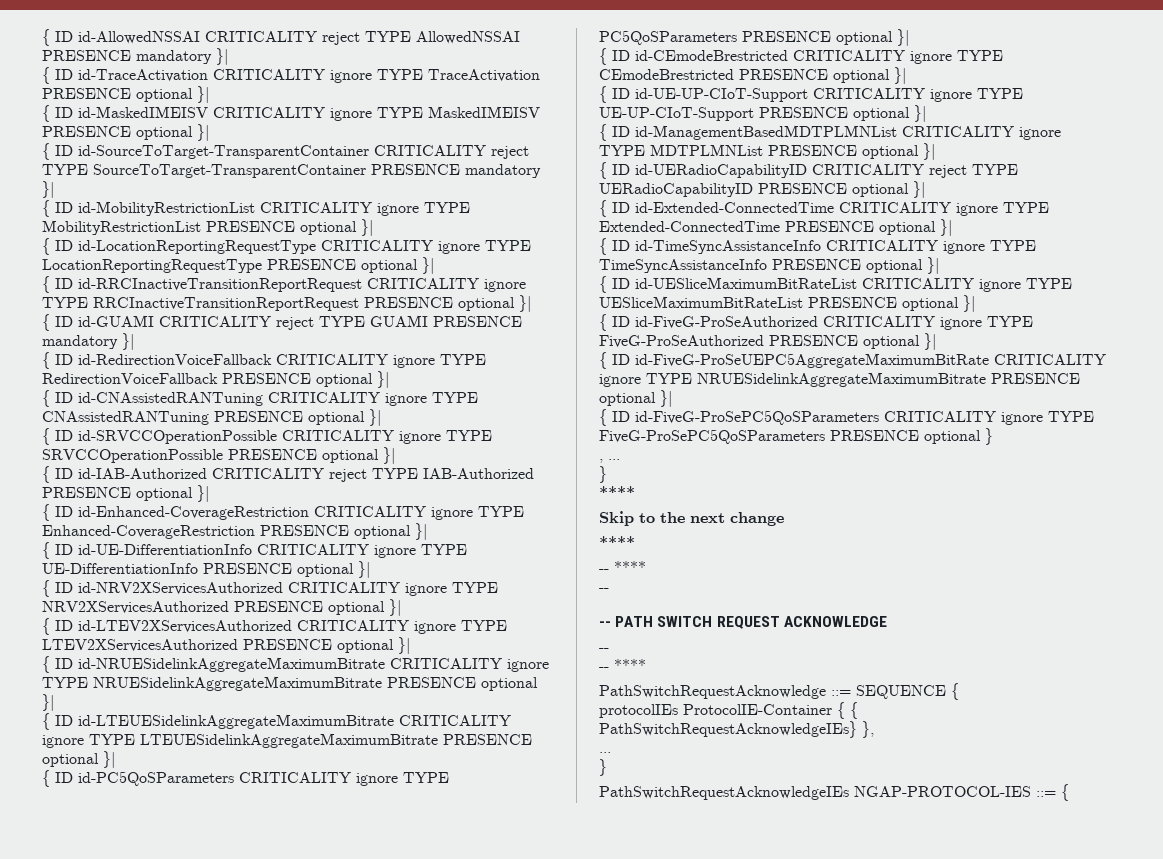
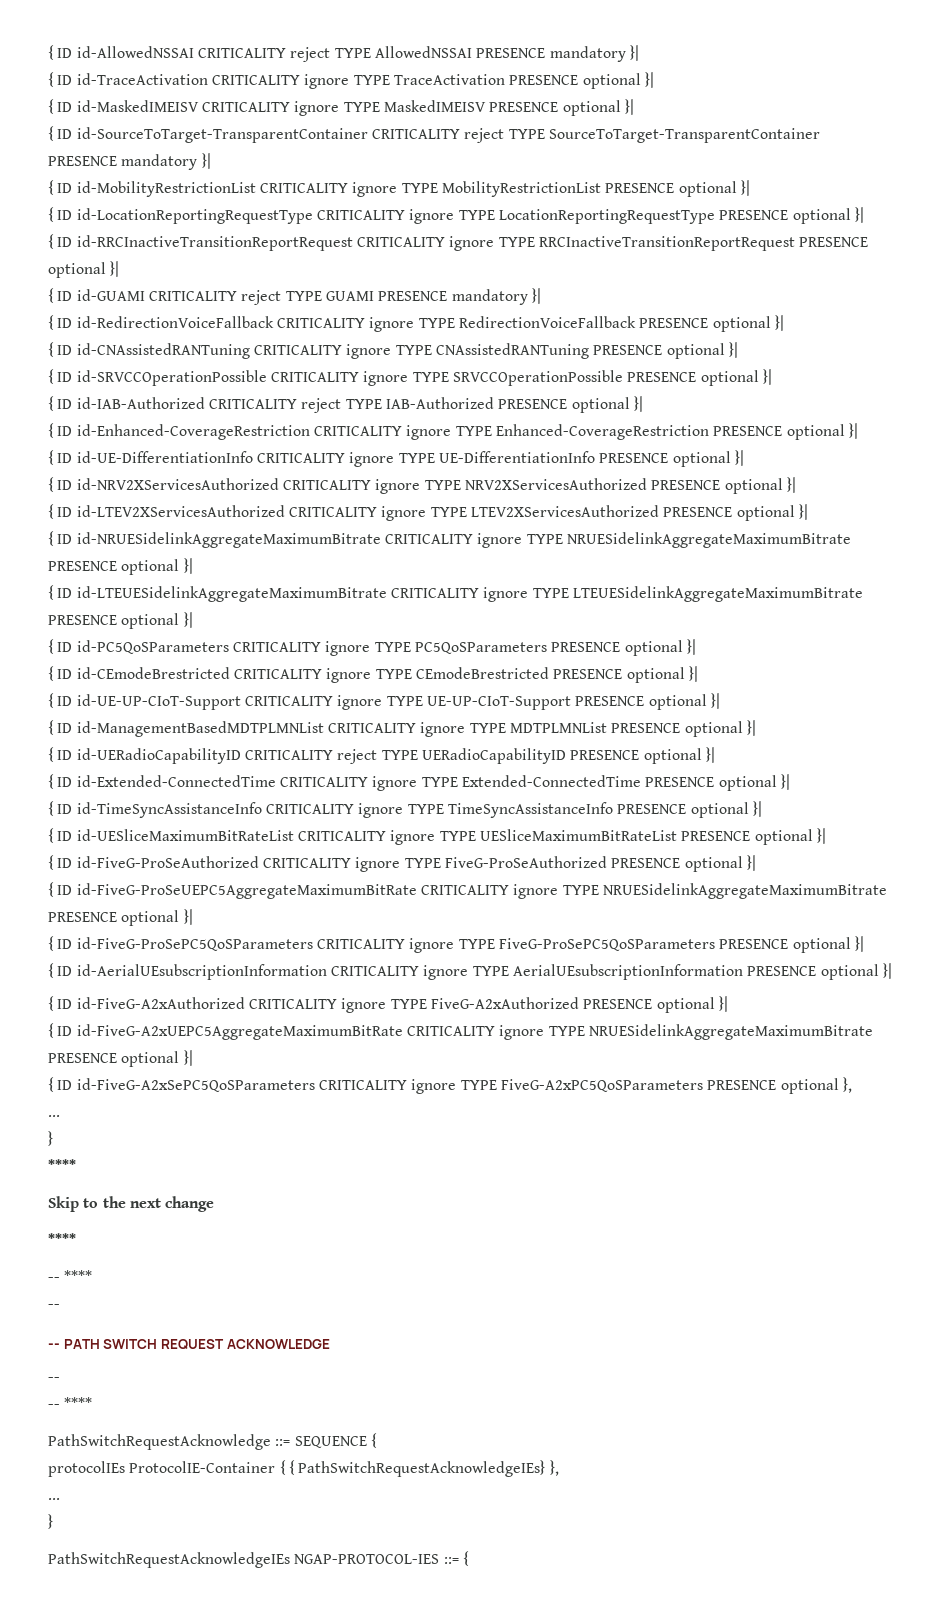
- { ID id-FiveG-ProSePC5QoSParameters CRITICALITY ignore TYPE FiveG-ProSePC5QoSParameters PRESENCE optional }
- , ...
+ { ID id-FiveG-ProSePC5QoSParameters CRITICALITY ignore TYPE FiveG-ProSePC5QoSParameters PRESENCE optional }|
+ { ID id-AerialUEsubscriptionInformation CRITICALITY ignore TYPE AerialUEsubscriptionInformation PRESENCE optional }|
+ { ID id-FiveG-A2xAuthorized CRITICALITY ignore TYPE FiveG-A2xAuthorized PRESENCE optional }|
+ { ID id-FiveG-A2xUEPC5AggregateMaximumBitRate CRITICALITY ignore TYPE NRUESidelinkAggregateMaximumBitrate PRESENCE optional }|
+ { ID id-FiveG-A2xSePC5QoSParameters CRITICALITY ignore TYPE FiveG-A2xPC5QoSParameters PRESENCE optional },
+ ...

